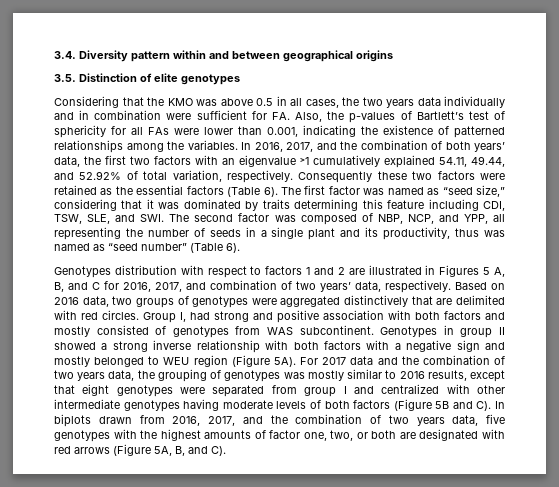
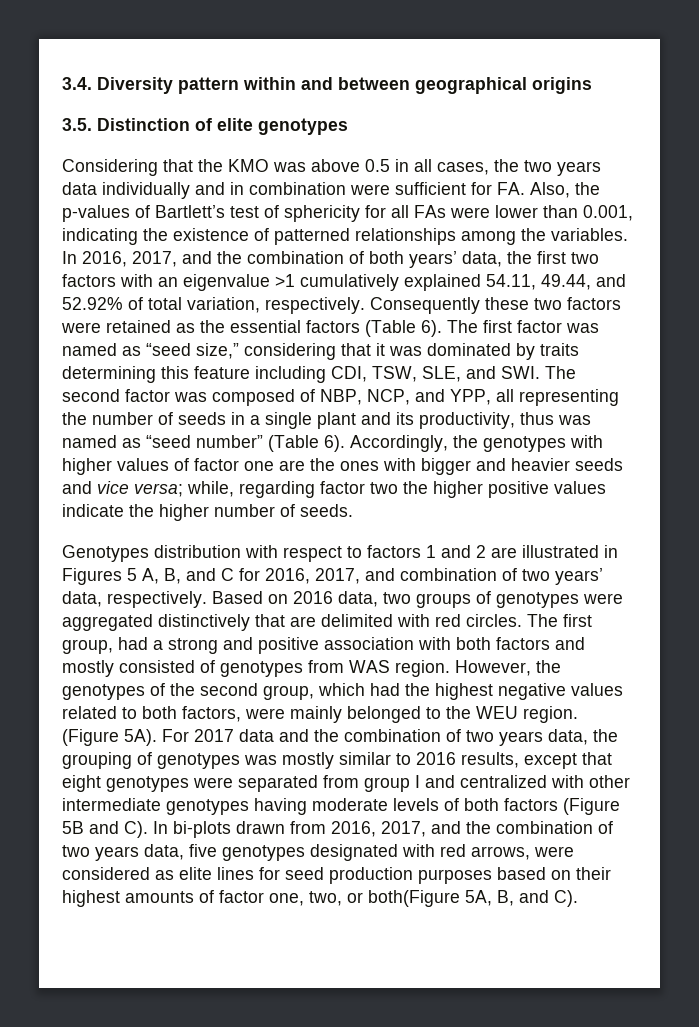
+ Accordingly, the genotypes with higher values of factor one are the ones with bigger and heavier seeds and vice versa; while, regarding factor two the higher positive values indicate the higher number of seeds.
- Group I, had strong and positive association with both factors and mostly consisted of genotypes from WAS subcontinent. Genotypes in group II showed a strong inverse relationship with both factors with a negative sign and mostly belonged to WEU region (Figure 5A).
+ The first group, had a strong and positive association with both factors and mostly consisted of genotypes from WAS region. However, the genotypes of the second group, which had the highest negative values related to both factors, were mainly belonged to the WEU region. (Figure 5A).
- For 2017 data and the combination of two years data, the grouping of genotypes was mostly similar to 2016 results, except that eight genotypes were separated from group I and centralized with other intermediate genotypes having moderate levels of both factors (Figure 5B and C). In biplots drawn from 2016, 2017, and the combination of two years data, five genotypes with the highest amounts of factor one, two, or both are designated with red arrows (Figure 5A, B, and C).
+ For 2017 data and the combination of two years data, the grouping of genotypes was mostly similar to 2016 results, except that eight genotypes were separated from group I and centralized with other intermediate genotypes having moderate levels of both factors (Figure 5B and C). In bi-plots drawn from 2016, 2017, and the combination of two years data, five genotypes designated with red arrows, were considered as elite lines for seed production purposes based on their highest amounts of factor one, two, or both(Figure 5A, B, and C).

